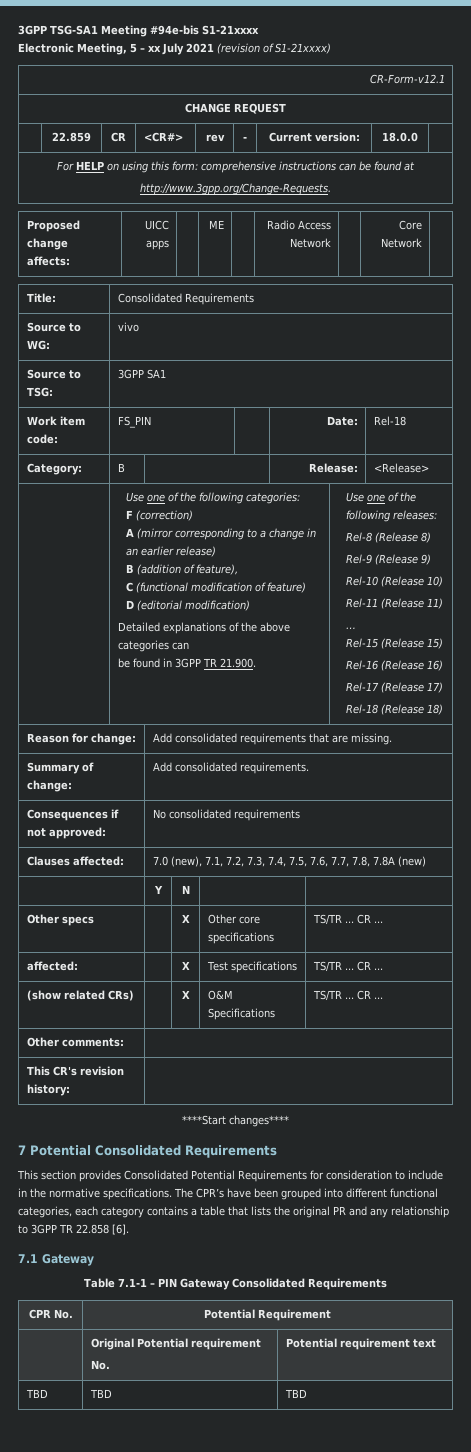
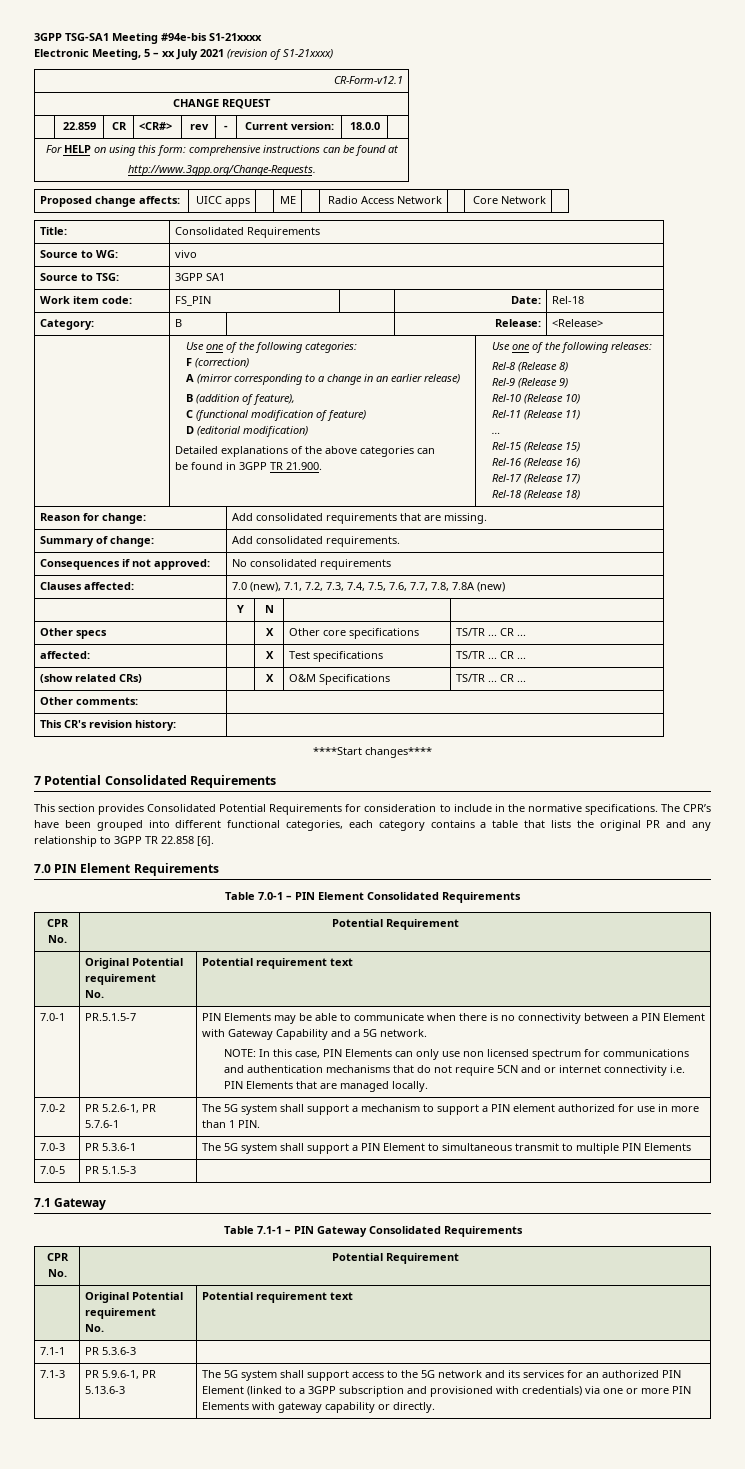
+ 7.0 PIN Element Requirements
+ Table 7.0-1 – PIN Element Consolidated Requirements
+ CPR No. | Potential Requirement
+ | Original Potential requirement
+ No. | Potential requirement text
+ 7.0-1 | PR.5.1.5-7 | PIN Elements may be able to communicate when there is no connectivity between a PIN Element with Gateway Capability and a 5G network.
+ NOTE: In this case, PIN Elements can only use non licensed spectrum for communications and authentication mechanisms that do not require 5CN and or internet connectivity i.e. PIN Elements that are managed locally.
+ 7.0-2 | PR 5.2.6-1, PR 5.7.6-1 | The 5G system shall support a mechanism to support a PIN element authorized for use in more than 1 PIN.
+ 7.0-3 | PR 5.3.6-1 | The 5G system shall support a PIN Element to simultaneous transmit to multiple PIN Elements
+ 7.0-5 | PR 5.1.5-3 |
- TBD | TBD | TBD
+ 7.1-1 | PR 5.3.6-3 |
+ 7.1-3 | PR 5.9.6-1, PR 5.13.6-3 | The 5G system shall support access to the 5G network and its services for an authorized PIN Element (linked to a 3GPP subscription and provisioned with credentials) via one or more PIN Elements with gateway capability or directly.

